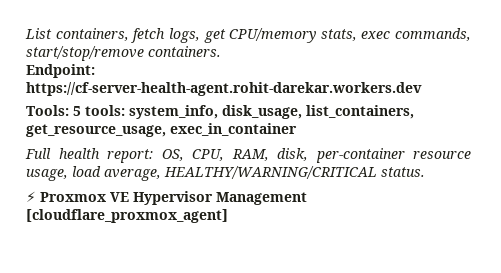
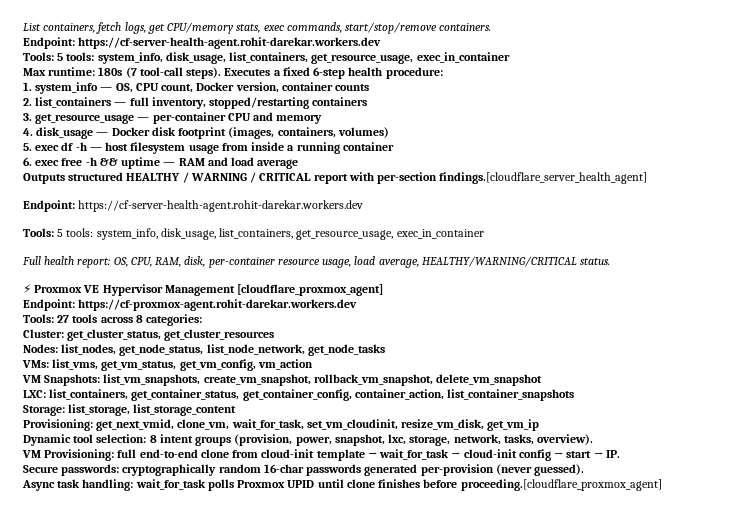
+ Max runtime: 180s (7 tool-call steps). Executes a fixed 6-step health procedure:
+ 1. system_info — OS, CPU count, Docker version, container counts
+ 2. list_containers — full inventory, stopped/restarting containers
+ 3. get_resource_usage — per-container CPU and memory
+ 4. disk_usage — Docker disk footprint (images, containers, volumes)
+ 5. exec df -h — host filesystem usage from inside a running container
+ 6. exec free -h && uptime — RAM and load average
+ Outputs structured HEALTHY / WARNING / CRITICAL report with per-section findings.[cloudflare_server_health_agent]
+ Endpoint: https://cf-server-health-agent.rohit-darekar.workers.dev
+ Tools: 5 tools: system_info, disk_usage, list_containers, get_resource_usage, exec_in_container
+ Endpoint: https://cf-proxmox-agent.rohit-darekar.workers.dev
+ Tools: 27 tools across 8 categories:
+ Cluster: get_cluster_status, get_cluster_resources
+ Nodes: list_nodes, get_node_status, list_node_network, get_node_tasks
+ VMs: list_vms, get_vm_status, get_vm_config, vm_action
+ VM Snapshots: list_vm_snapshots, create_vm_snapshot, rollback_vm_snapshot, delete_vm_snapshot
+ LXC: list_containers, get_container_status, get_container_config, container_action, list_container_snapshots
+ Storage: list_storage, list_storage_content
+ Provisioning: get_next_vmid, clone_vm, wait_for_task, set_vm_cloudinit, resize_vm_disk, get_vm_ip
+ Dynamic tool selection: 8 intent groups (provision, power, snapshot, lxc, storage, network, tasks, overview).
+ VM Provisioning: full end-to-end clone from cloud-init template → wait_for_task → cloud-init config → start → IP.
+ Secure passwords: cryptographically random 16-char passwords generated per-provision (never guessed).
+ Async task handling: wait_for_task polls Proxmox UPID until clone finishes before proceeding.[cloudflare_proxmox_agent]

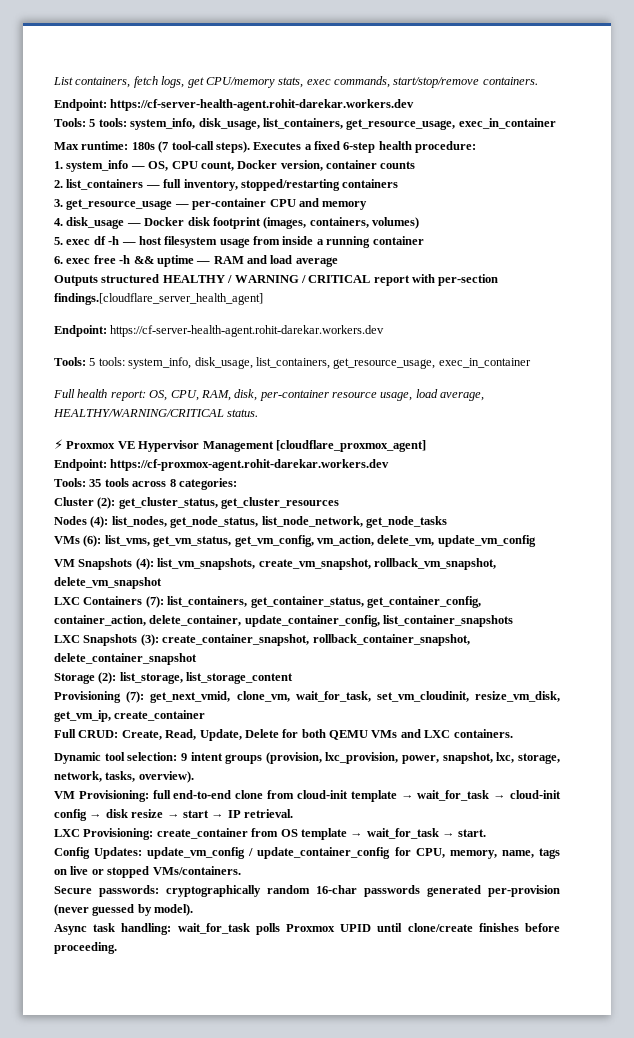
- Tools: 27 tools across 8 categories:
+ Tools: 35 tools across 8 categories:
- Cluster: get_cluster_status, get_cluster_resources
+ Cluster (2): get_cluster_status, get_cluster_resources
- Nodes: list_nodes, get_node_status, list_node_network, get_node_tasks
+ Nodes (4): list_nodes, get_node_status, list_node_network, get_node_tasks
- VMs: list_vms, get_vm_status, get_vm_config, vm_action
- VM Snapshots: list_vm_snapshots, create_vm_snapshot, rollback_vm_snapshot, delete_vm_snapshot
+ VMs (6): list_vms, get_vm_status, get_vm_config, vm_action, delete_vm, update_vm_config
+ VM Snapshots (4): list_vm_snapshots, create_vm_snapshot, rollback_vm_snapshot, delete_vm_snapshot
- LXC: list_containers, get_container_status, get_container_config, container_action, list_container_snapshots
+ LXC Containers (7): list_containers, get_container_status, get_container_config, container_action, delete_container, update_container_config, list_container_snapshots
- Storage: list_storage, list_storage_content
+ LXC Snapshots (3): create_container_snapshot, rollback_container_snapshot, delete_container_snapshot
+ Storage (2): list_storage, list_storage_content
- Provisioning: get_next_vmid, clone_vm, wait_for_task, set_vm_cloudinit, resize_vm_disk, get_vm_ip
+ Provisioning (7): get_next_vmid, clone_vm, wait_for_task, set_vm_cloudinit, resize_vm_disk, get_vm_ip, create_container
+ Full CRUD: Create, Read, Update, Delete for both QEMU VMs and LXC containers.
- Dynamic tool selection: 8 intent groups (provision, power, snapshot, lxc, storage, network, tasks, overview).
+ Dynamic tool selection: 9 intent groups (provision, lxc_provision, power, snapshot, lxc, storage, network, tasks, overview).
- VM Provisioning: full end-to-end clone from cloud-init template → wait_for_task → cloud-init config → start → IP.
+ VM Provisioning: full end-to-end clone from cloud-init template → wait_for_task → cloud-init config → disk resize → start → IP retrieval.
+ LXC Provisioning: create_container from OS template → wait_for_task → start.
+ Config Updates: update_vm_config / update_container_config for CPU, memory, name, tags on live or stopped VMs/containers.
- Secure passwords: cryptographically random 16-char passwords generated per-provision (never guessed).
+ Secure passwords: cryptographically random 16-char passwords generated per-provision (never guessed by model).
- Async task handling: wait_for_task polls Proxmox UPID until clone finishes before proceeding.[cloudflare_proxmox_agent]
+ Async task handling: wait_for_task polls Proxmox UPID until clone/create finishes before proceeding.

